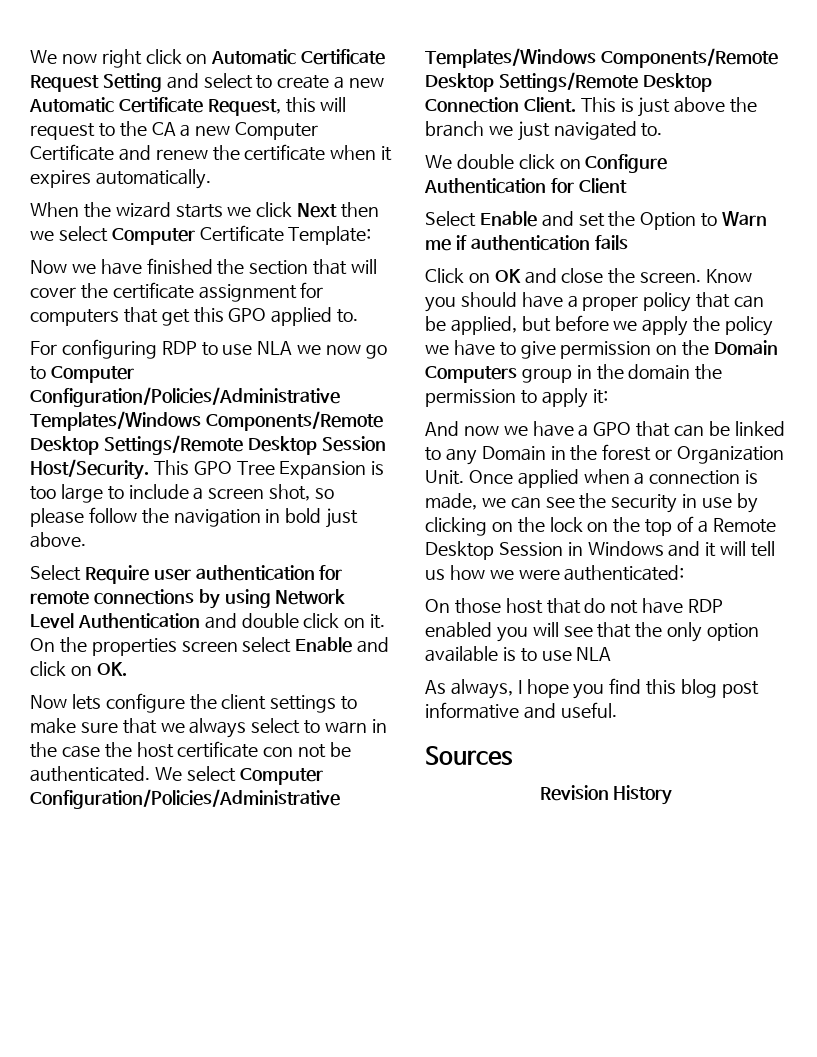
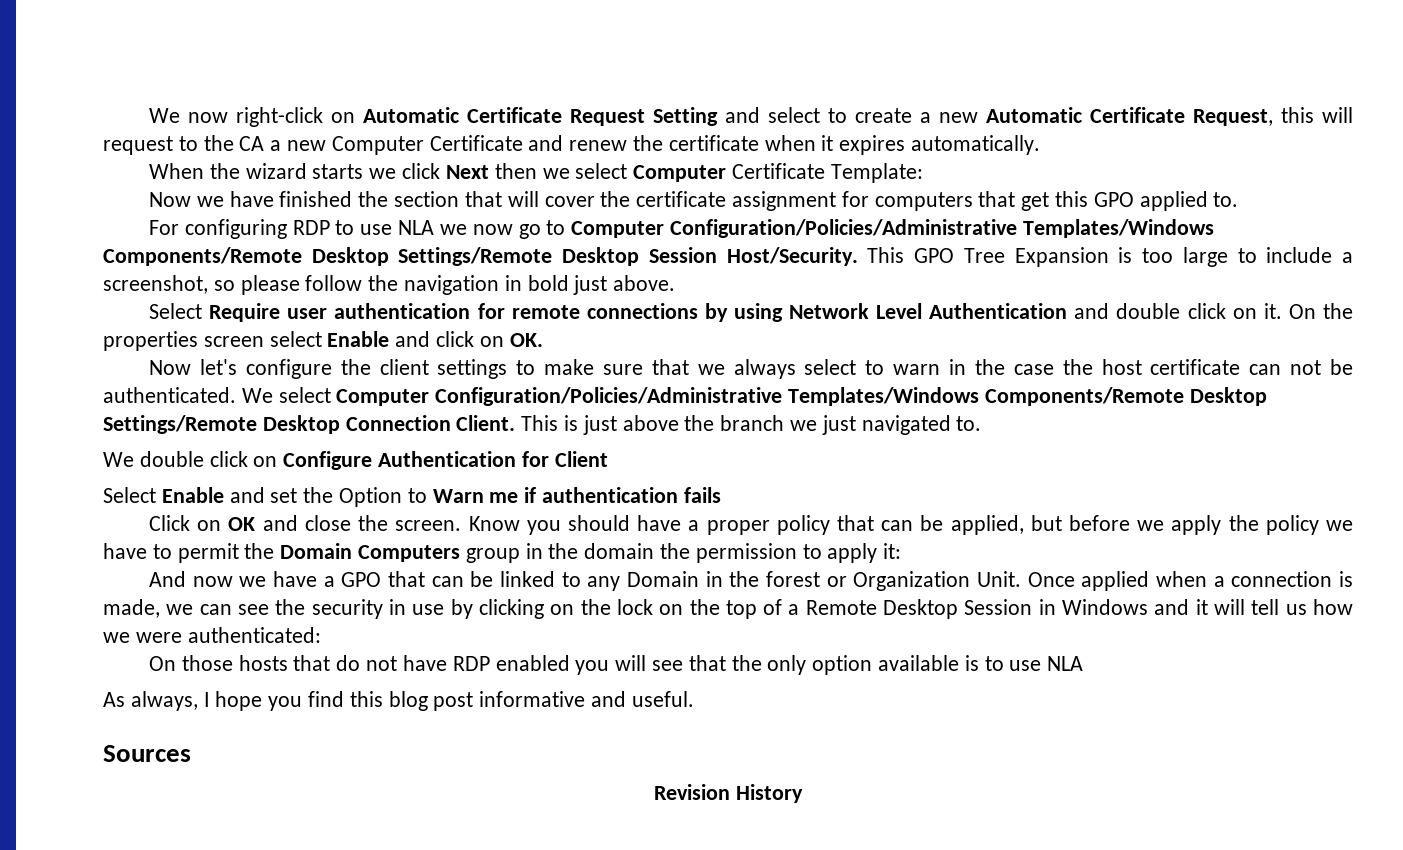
- We now right click on Automatic Certificate Request Setting and select to create a new Automatic Certificate Request, this will request to the CA a new Computer Certificate and renew the certificate when it expires automatically.
+ We now right-click on Automatic Certificate Request Setting and select to create a new Automatic Certificate Request, this will request to the CA a new Computer Certificate and renew the certificate when it expires automatically.
- This GPO Tree Expansion is too large to include a screen shot, so please follow the navigation in bold just above.
+ This GPO Tree Expansion is too large to include a screenshot, so please follow the navigation in bold just above.
- Now lets configure the client settings to make sure that we always select to warn in the case the host certificate con not be authenticated.
+ Now let's configure the client settings to make sure that we always select to warn in the case the host certificate can not be authenticated.
- Know you should have a proper policy that can be applied, but before we apply the policy we have to give permission on the Domain Computers group in the domain the permission to apply it:
+ Know you should have a proper policy that can be applied, but before we apply the policy we have to permit the Domain Computers group in the domain the permission to apply it:
- On those host that do not have RDP enabled you will see that the only option available is to use NLA
+ On those hosts that do not have RDP enabled you will see that the only option available is to use NLA

